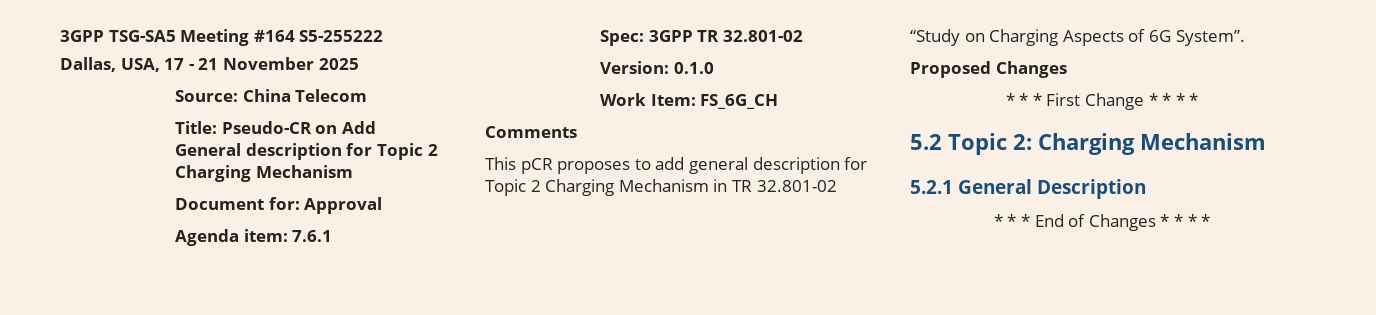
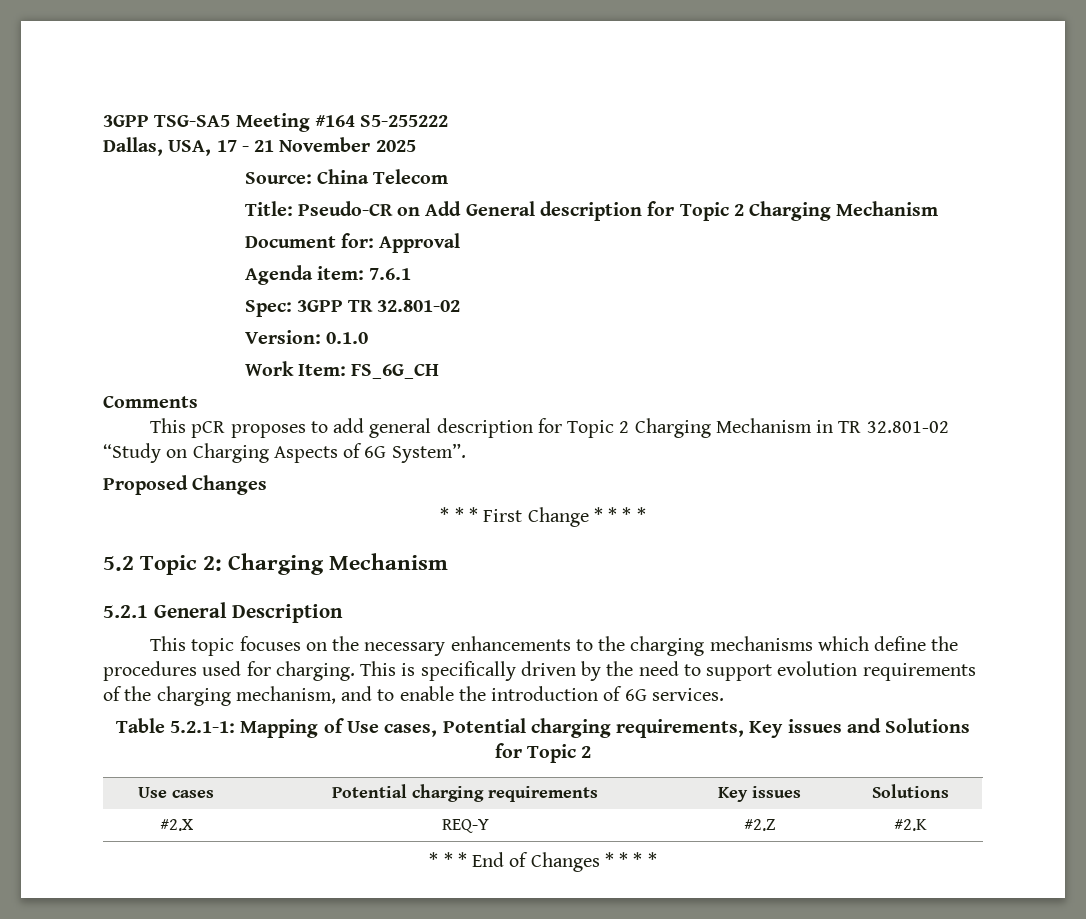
+ This topic focuses on the necessary enhancements to the charging mechanisms which define the procedures used for charging. This is specifically driven by the need to support evolution requirements of the charging mechanism, and to enable the introduction of 6G services.
+ Table 5.2.1-1: Mapping of Use cases, Potential charging requirements, Key issues and Solutions for Topic 2
+ Use cases | Potential charging requirements | Key issues | Solutions
+ #2.X | REQ-Y | #2.Z | #2.K

